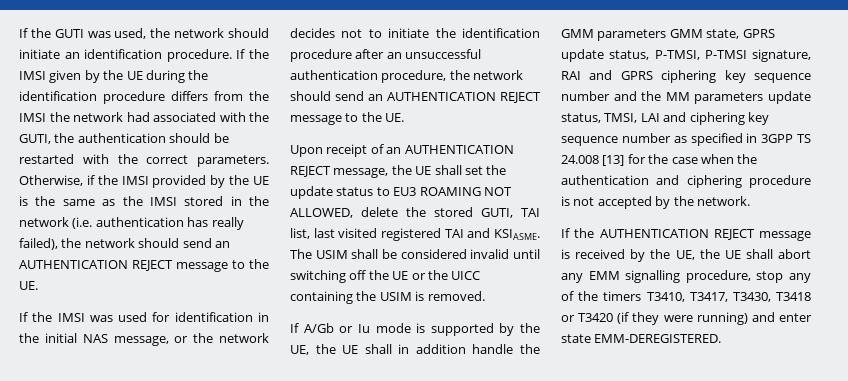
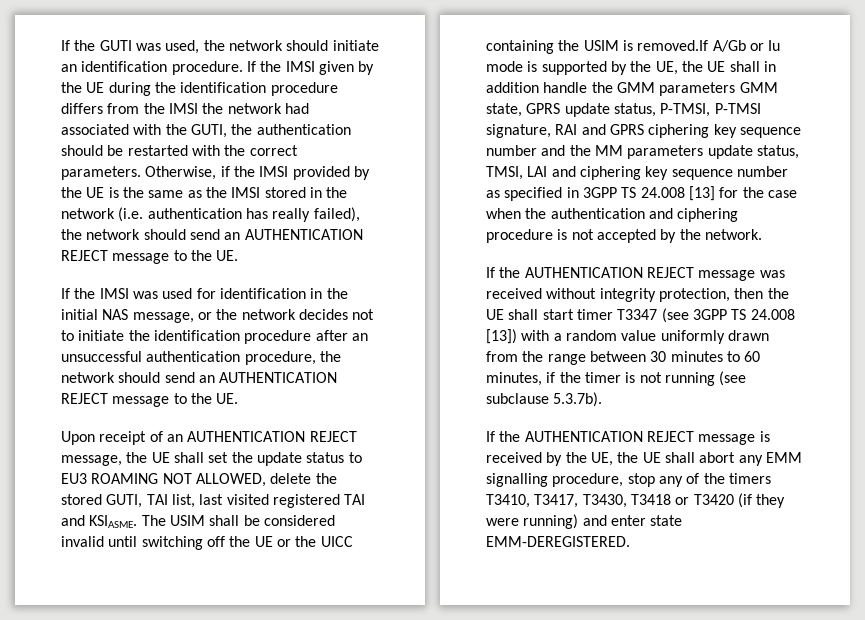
- The USIM shall be considered invalid until switching off the UE or the UICC containing the USIM is removed.
- If A/Gb or Iu mode is supported by the UE, the UE shall in addition handle the GMM parameters GMM state, GPRS update status, P-TMSI, P-TMSI signature, RAI and GPRS ciphering key sequence number and the MM parameters update status, TMSI, LAI and ciphering key sequence number as specified in 3GPP TS 24.008 [13] for the case when the authentication and ciphering procedure is not accepted by the network.
+ The USIM shall be considered invalid until switching off the UE or the UICC containing the USIM is removed.If A/Gb or Iu mode is supported by the UE, the UE shall in addition handle the GMM parameters GMM state, GPRS update status, P-TMSI, P-TMSI signature, RAI and GPRS ciphering key sequence number and the MM parameters update status, TMSI, LAI and ciphering key sequence number as specified in 3GPP TS 24.008 [13] for the case when the authentication and ciphering procedure is not accepted by the network.
+ If the AUTHENTICATION REJECT message was received without integrity protection, then the UE shall start timer T3347 (see 3GPP TS 24.008 [13]) with a random value uniformly drawn from the range between 30 minutes to 60 minutes, if the timer is not running (see subclause 5.3.7b).

